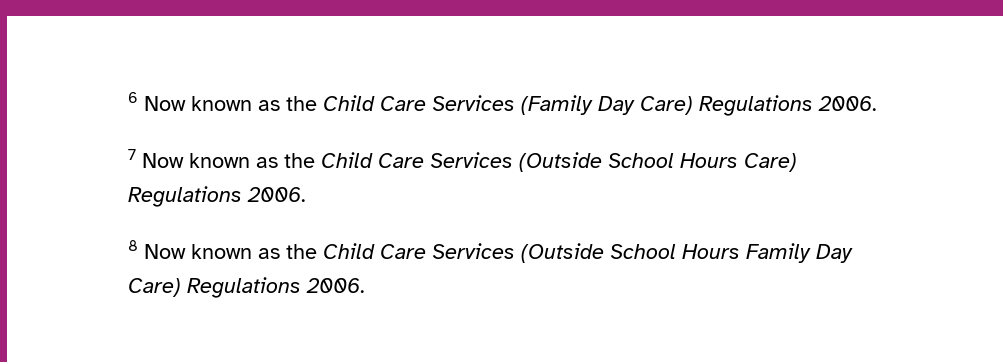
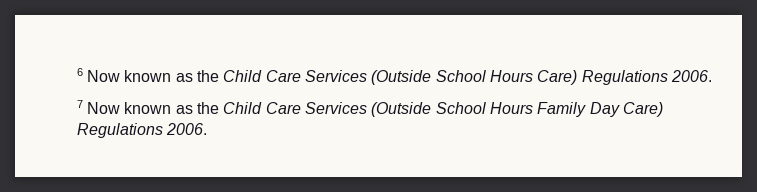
- 6 Now known as the Child Care Services (Family Day Care) Regulations 2006.
+ 6 Now known as the Child Care Services (Outside School Hours Care) Regulations 2006.
- 7 Now known as the Child Care Services (Outside School Hours Care) Regulations 2006.
- 8 Now known as the Child Care Services (Outside School Hours Family Day Care) Regulations 2006.
+ 7 Now known as the Child Care Services (Outside School Hours Family Day Care) Regulations 2006.

